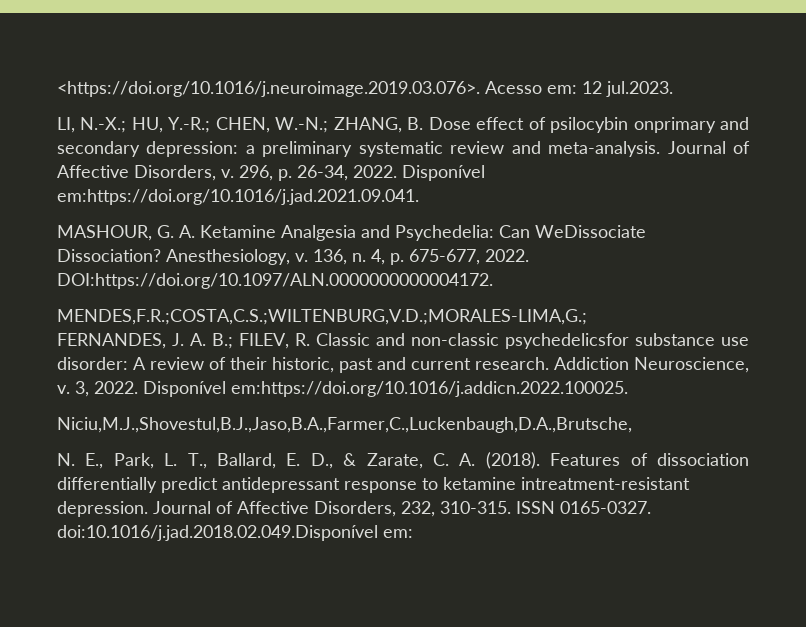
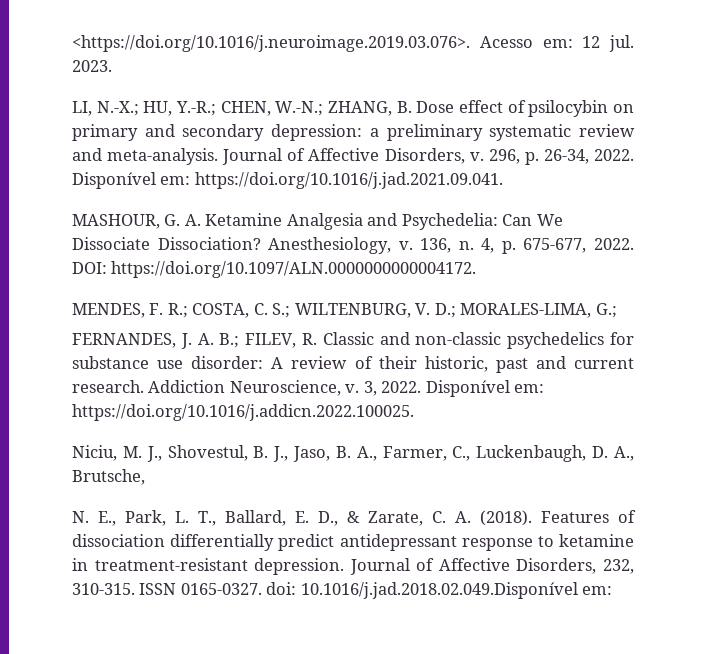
- <https://doi.org/10.1016/j.neuroimage.2019.03.076>. Acesso em: 12 jul.2023.
+ <https://doi.org/10.1016/j.neuroimage.2019.03.076>. Acesso em: 12 jul. 2023.
- LI, N.-X.; HU, Y.-R.; CHEN, W.-N.; ZHANG, B. Dose effect of psilocybin onprimary and secondary depression: a preliminary systematic review and meta-analysis.
+ LI, N.-X.; HU, Y.-R.; CHEN, W.-N.; ZHANG, B. Dose effect of psilocybin on primary and secondary depression: a preliminary systematic review and meta-analysis.
- Disponível em:https://doi.org/10.1016/j.jad.2021.09.041.
+ Disponível em: https://doi.org/10.1016/j.jad.2021.09.041.
- MASHOUR, G. A. Ketamine Analgesia and Psychedelia: Can WeDissociate Dissociation?
+ MASHOUR, G. A. Ketamine Analgesia and Psychedelia: Can We Dissociate Dissociation?
- DOI:https://doi.org/10.1097/ALN.0000000000004172.
- MENDES,F.R.;COSTA,C.S.;WILTENBURG,V.D.;MORALES-LIMA,G.;
+ DOI: https://doi.org/10.1097/ALN.0000000000004172.
+ MENDES, F. R.; COSTA, C. S.; WILTENBURG, V. D.; MORALES-LIMA, G.;
- FERNANDES, J. A. B.; FILEV, R. Classic and non‐classic psychedelicsfor substance use disorder: A review of their historic, past and current research.
+ FERNANDES, J. A. B.; FILEV, R. Classic and non‐classic psychedelics for substance use disorder: A review of their historic, past and current research.
- Disponível em:https://doi.org/10.1016/j.addicn.2022.100025.
- Niciu,M.J.,Shovestul,B.J.,Jaso,B.A.,Farmer,C.,Luckenbaugh,D.A.,Brutsche,
+ Disponível em: https://doi.org/10.1016/j.addicn.2022.100025.
+ Niciu, M. J., Shovestul, B. J., Jaso, B. A., Farmer, C., Luckenbaugh, D. A., Brutsche,
- Features of dissociation differentially predict antidepressant response to ketamine intreatment-resistant depression.
+ Features of dissociation differentially predict antidepressant response to ketamine in treatment-resistant depression.
- ISSN 0165-0327. doi:10.1016/j.jad.2018.02.049.Disponível em:
+ ISSN 0165-0327. doi: 10.1016/j.jad.2018.02.049.Disponível em:

